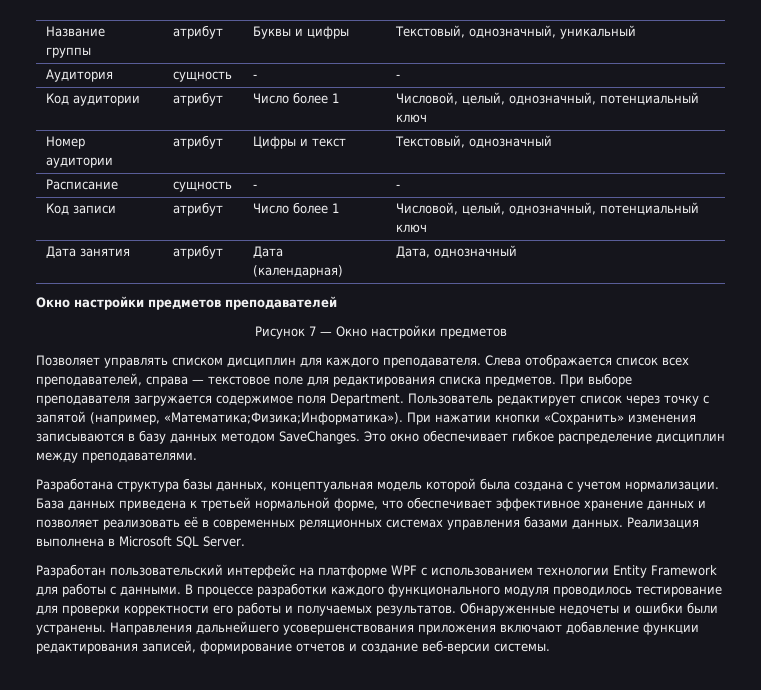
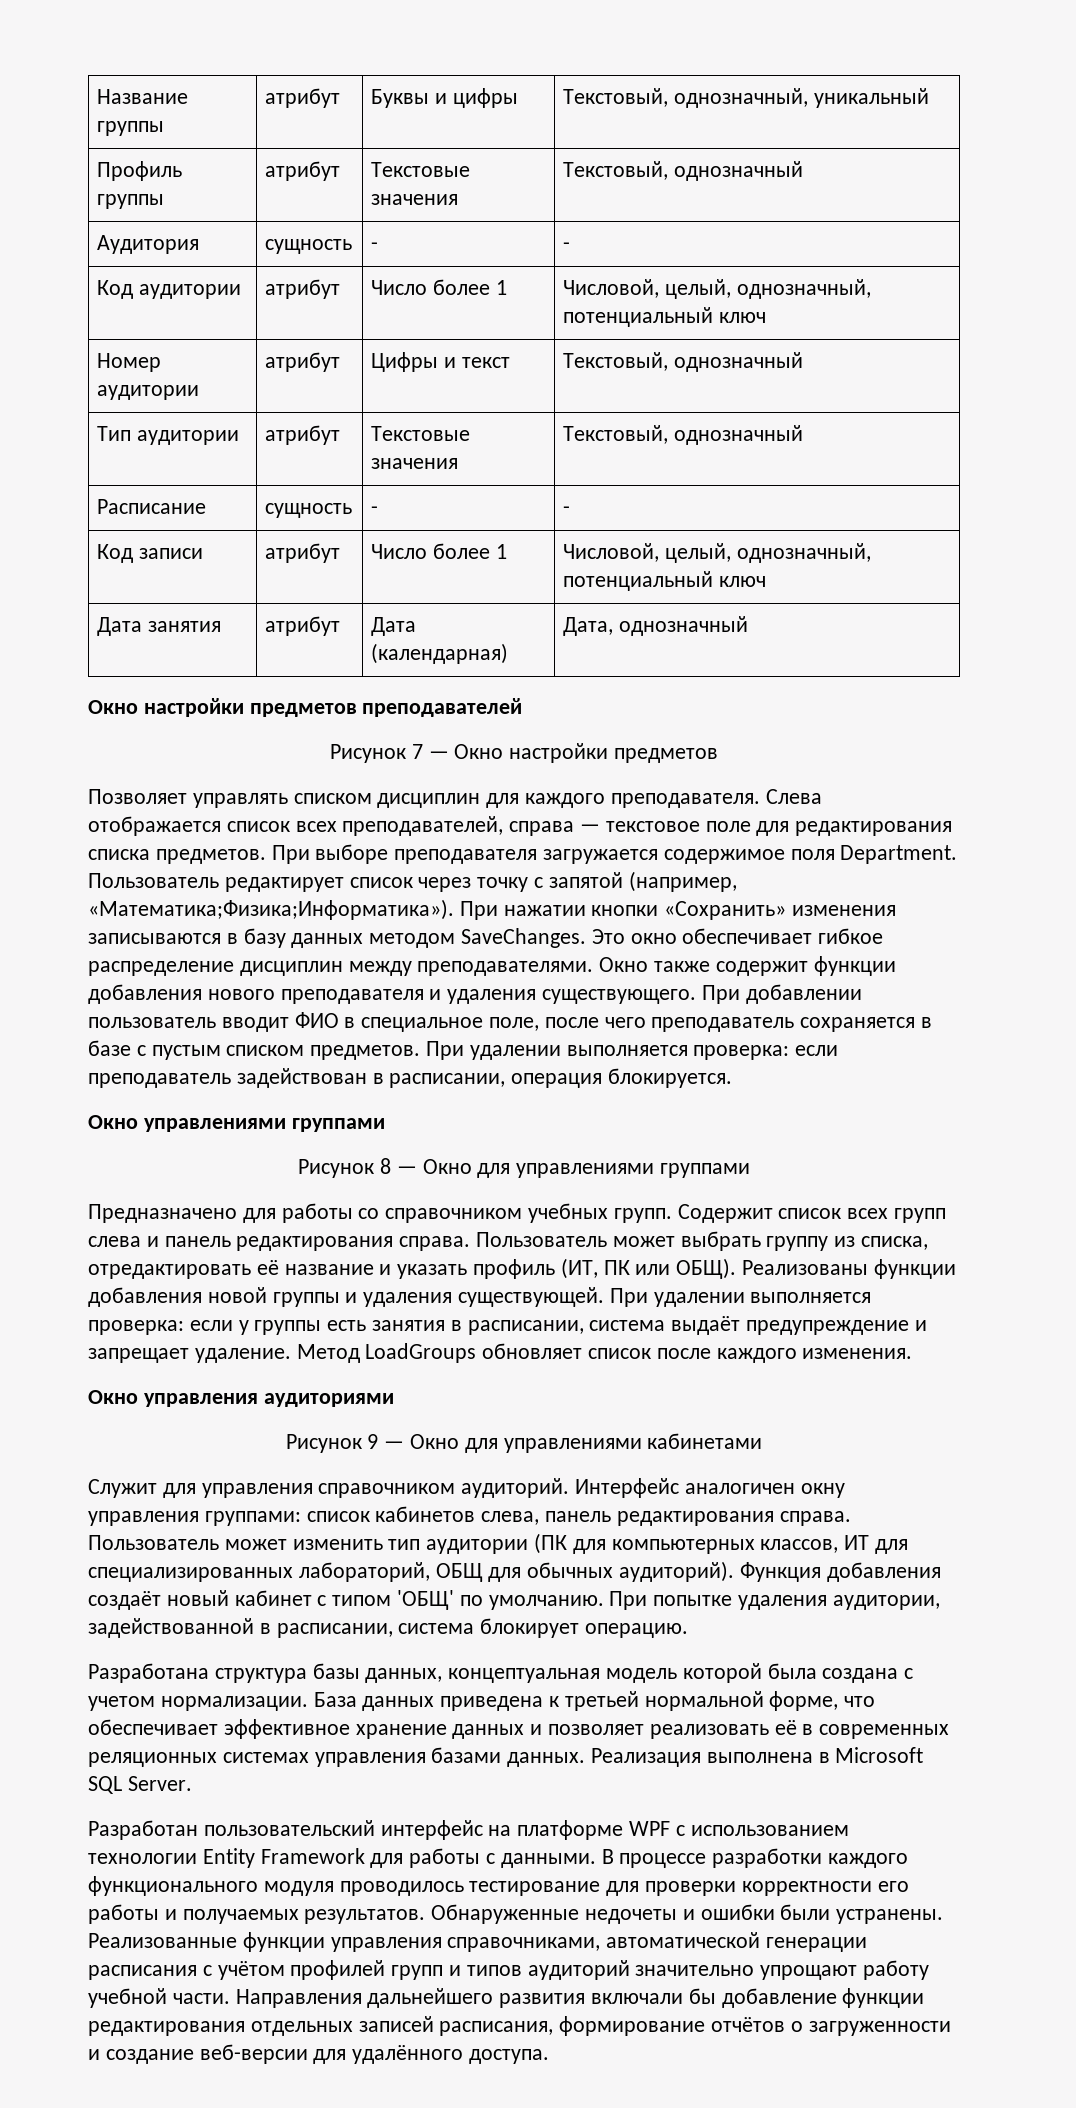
+ Профиль группы | атрибут | Текстовые значения | Текстовый, однозначный
+ Тип аудитории | атрибут | Текстовые значения | Текстовый, однозначный
+ Окно также содержит функции добавления нового преподавателя и удаления существующего. При добавлении пользователь вводит ФИО в специальное поле, после чего преподаватель сохраняется в базе с пустым списком предметов. При удалении выполняется проверка: если преподаватель задействован в расписании, операция блокируется.
+ Окно управлениями группами
+ Рисунок 8 — Окно для управлениями группами
+ Предназначено для работы со справочником учебных групп. Содержит список всех групп слева и панель редактирования справа. Пользователь может выбрать группу из списка, отредактировать её название и указать профиль (ИТ, ПК или ОБЩ). Реализованы функции добавления новой группы и удаления существующей. При удалении выполняется проверка: если у группы есть занятия в расписании, система выдаёт предупреждение и запрещает удаление. Метод LoadGroups обновляет список после каждого изменения.
+ Окно управления аудиториями
+ Рисунок 9 — Окно для управлениями кабинетами
+ Служит для управления справочником аудиторий. Интерфейс аналогичен окну управления группами: список кабинетов слева, панель редактирования справа. Пользователь может изменить тип аудитории (ПК для компьютерных классов, ИТ для специализированных лабораторий, ОБЩ для обычных аудиторий). Функция добавления создаёт новый кабинет с типом 'ОБЩ' по умолчанию. При попытке удаления аудитории, задействованной в расписании, система блокирует операцию.
- Направления дальнейшего усовершенствования приложения включают добавление функции редактирования записей, формирование отчетов и создание веб-версии системы.
+ Реализованные функции управления справочниками, автоматической генерации расписания с учётом профилей групп и типов аудиторий значительно упрощают работу учебной части. Направления дальнейшего развития включали бы добавление функции редактирования отдельных записей расписания, формирование отчётов о загруженности и создание веб-версии для удалённого доступа.

